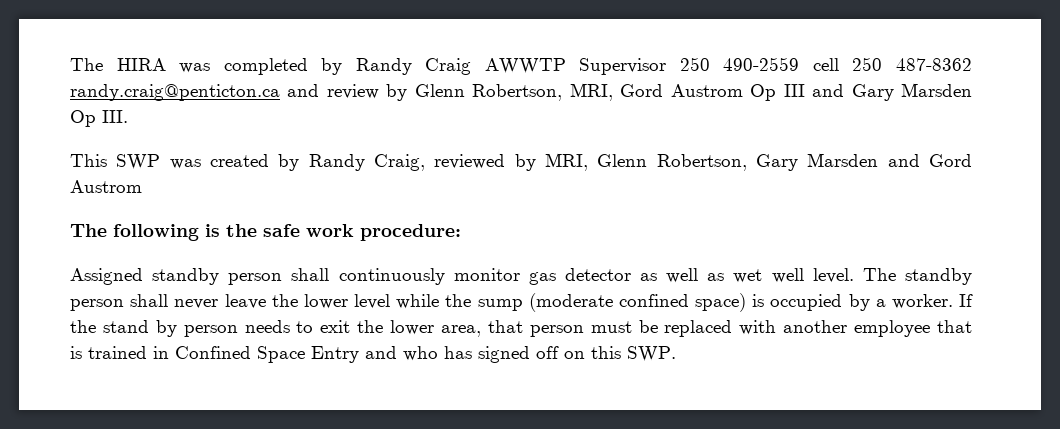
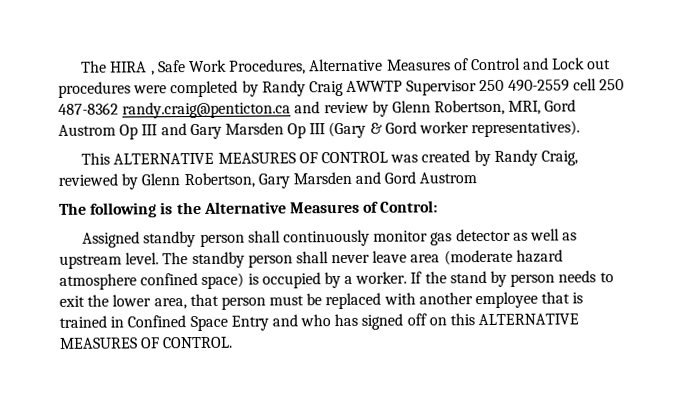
- The HIRA was completed by Randy Craig AWWTP Supervisor 250 490-2559 cell 250 487-8362 randy.craig@penticton.ca and review by Glenn Robertson, MRI, Gord Austrom Op III and Gary Marsden Op III.
- This SWP was created by Randy Craig, reviewed by MRI, Glenn Robertson, Gary Marsden and Gord Austrom
+ The HIRA , Safe Work Procedures, Alternative Measures of Control and Lock out procedures were completed by Randy Craig AWWTP Supervisor 250 490-2559 cell 250 487-8362 randy.craig@penticton.ca and review by Glenn Robertson, MRI, Gord Austrom Op III and Gary Marsden Op III (Gary & Gord worker representatives).
+ This ALTERNATIVE MEASURES OF CONTROL was created by Randy Craig, reviewed by Glenn Robertson, Gary Marsden and Gord Austrom
- The following is the safe work procedure:
+ The following is the Alternative Measures of Control:
- Assigned standby person shall continuously monitor gas detector as well as wet well level.
+ Assigned standby person shall continuously monitor gas detector as well as upstream level.
- The standby person shall never leave the lower level while the sump (moderate confined space) is occupied by a worker.
+ The standby person shall never leave area (moderate hazard atmosphere confined space) is occupied by a worker.
- If the stand by person needs to exit the lower area, that person must be replaced with another employee that is trained in Confined Space Entry and who has signed off on this SWP.
+ If the stand by person needs to exit the lower area, that person must be replaced with another employee that is trained in Confined Space Entry and who has signed off on this ALTERNATIVE MEASURES OF CONTROL.

